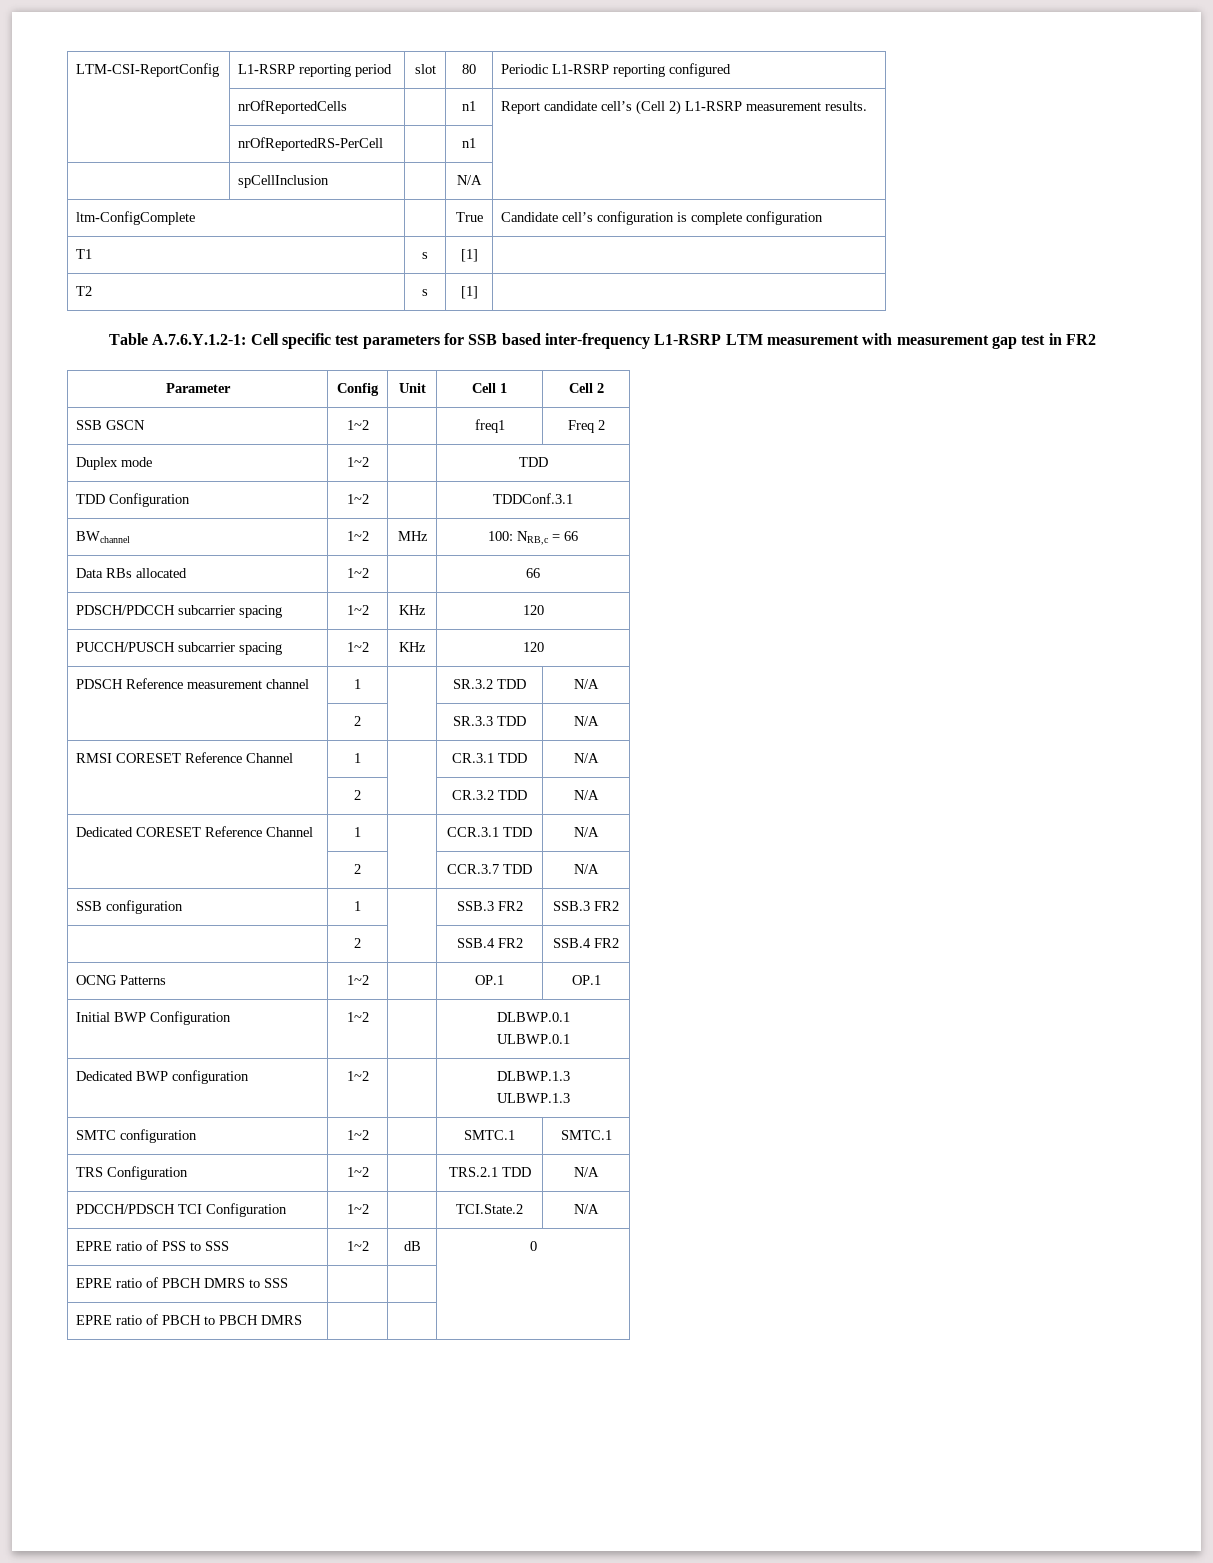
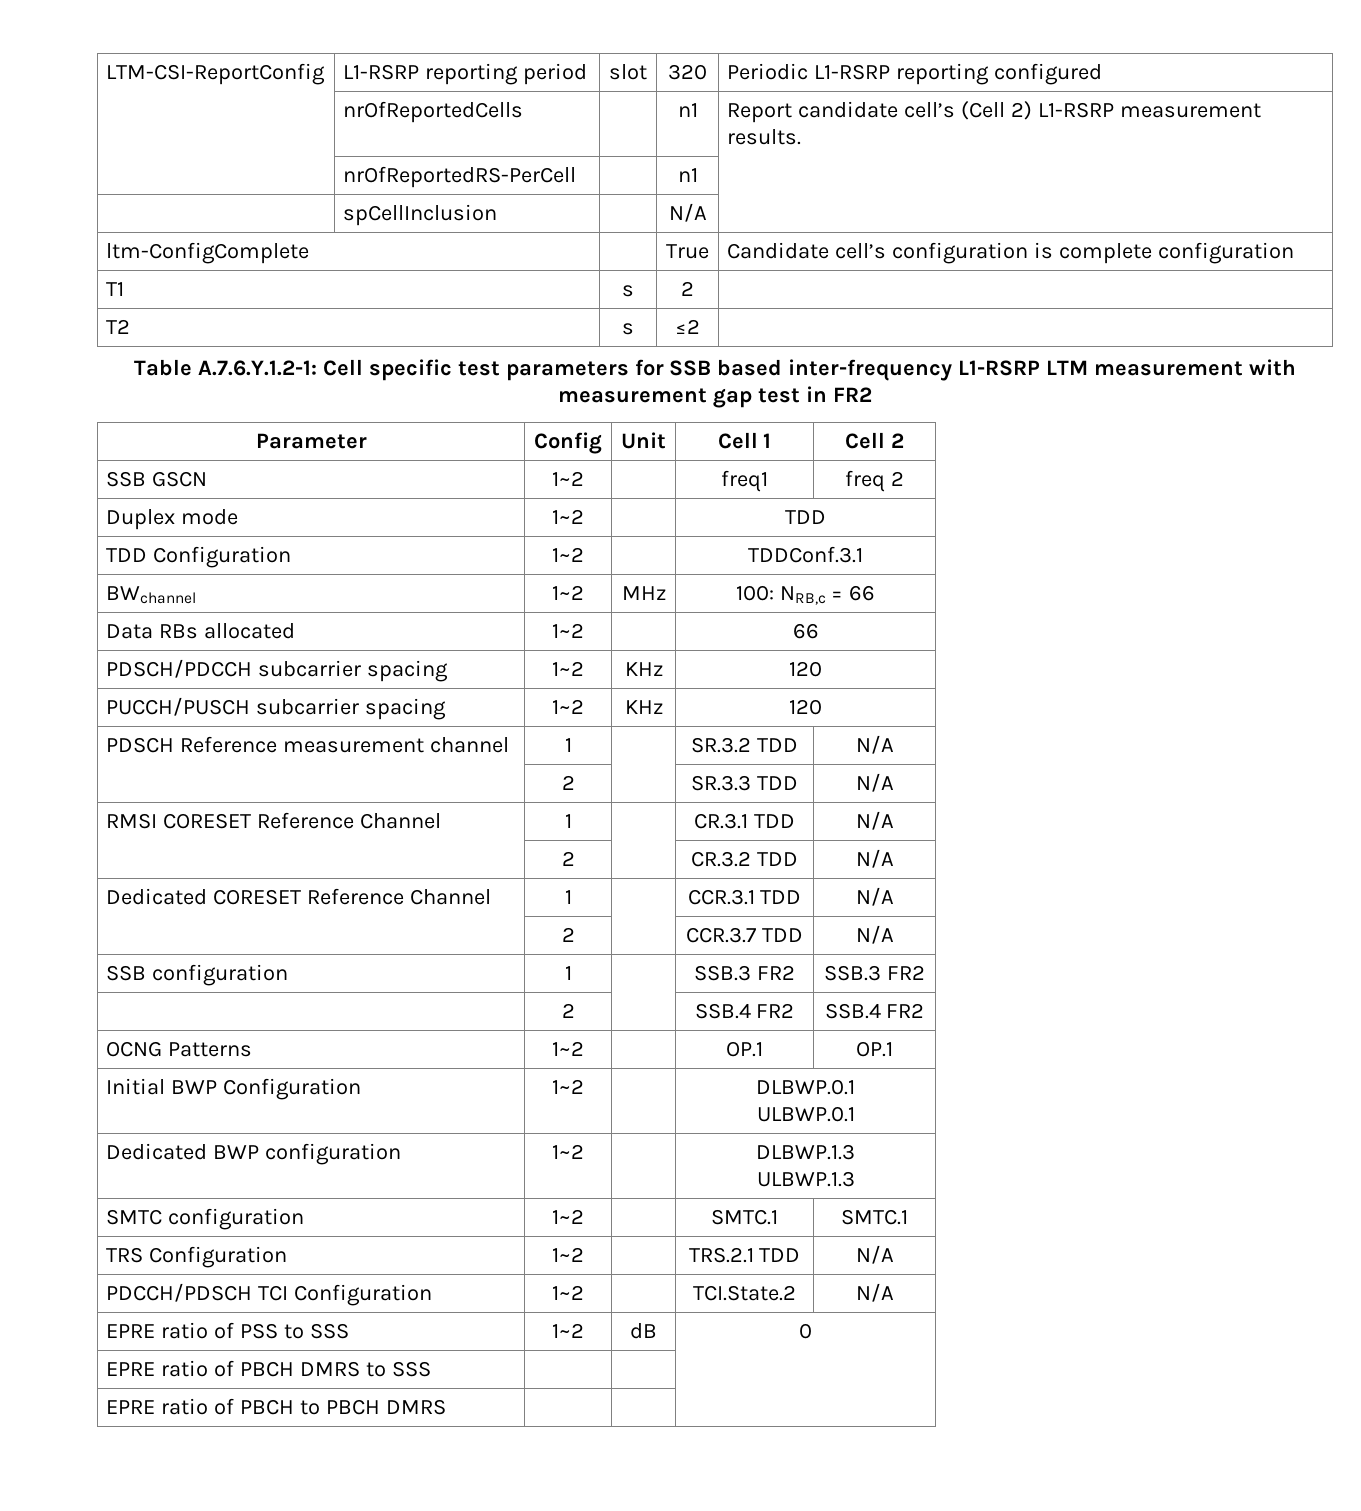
- LTM-CSI-ReportConfig | L1-RSRP reporting period | slot | 80 | Periodic L1-RSRP reporting configured
+ LTM-CSI-ReportConfig | L1-RSRP reporting period | slot | 320 | Periodic L1-RSRP reporting configured
- T1 | s | [1] |
+ T1 | s | 2 |
- T2 | s | [1] |
+ T2 | s | ≤2 |
- SSB GSCN | 1~2 | | freq1 | Freq 2
+ SSB GSCN | 1~2 | | freq1 | freq 2

